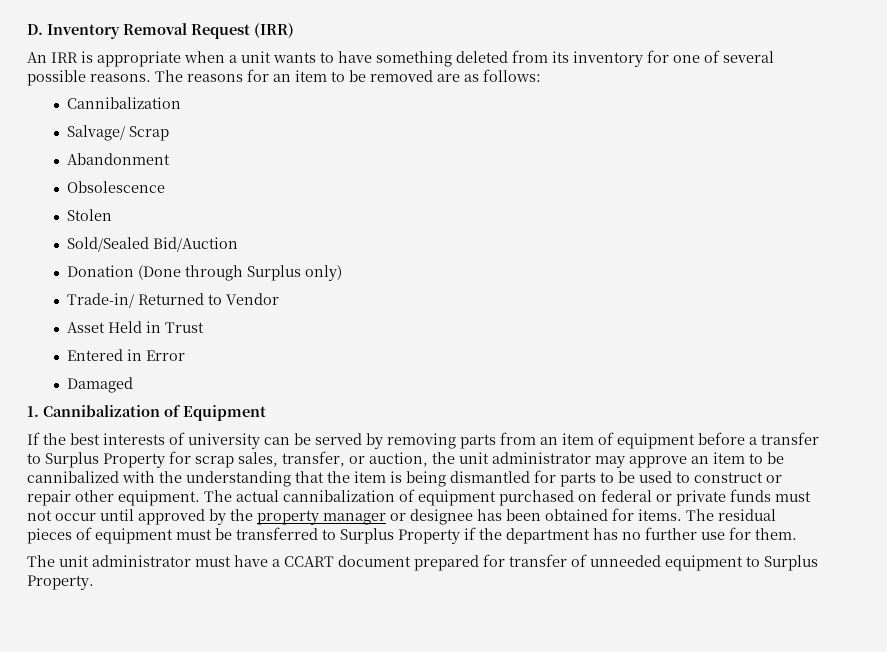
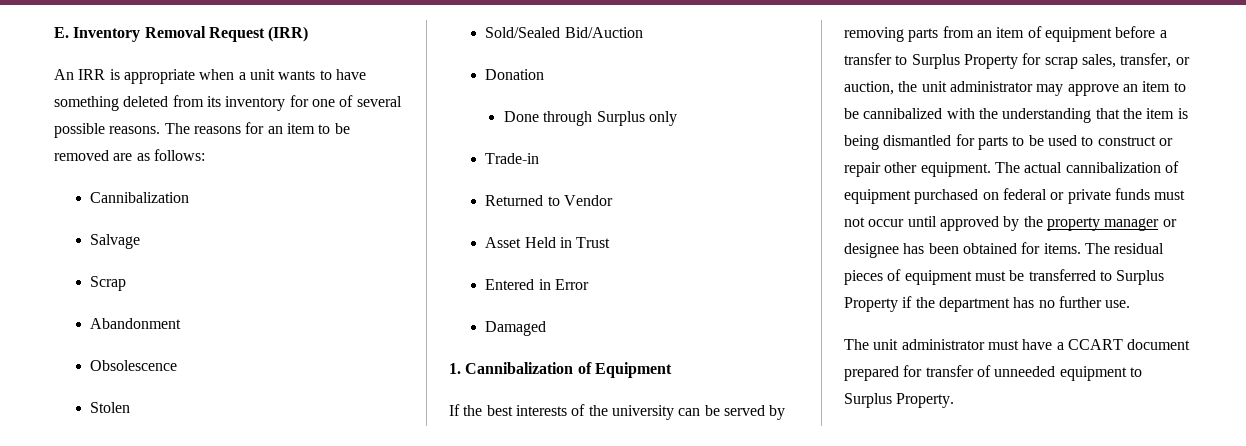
- D. Inventory Removal Request (IRR)
+ E. Inventory Removal Request (IRR)
- Salvage/ Scrap
+ Salvage
+ Scrap
- Donation (Done through Surplus only)
- Trade-in/ Returned to Vendor
+ Donation
+ Done through Surplus only
+ Trade-in
+ Returned to Vendor
- If the best interests of university can be served by removing parts from an item of equipment before a transfer to Surplus Property for scrap sales, transfer, or auction, the unit administrator may approve an item to be cannibalized with the understanding that the item is being dismantled for parts to be used to construct or repair other equipment.
+ If the best interests of the university can be served by removing parts from an item of equipment before a transfer to Surplus Property for scrap sales, transfer, or auction, the unit administrator may approve an item to be cannibalized with the understanding that the item is being dismantled for parts to be used to construct or repair other equipment.
- The residual pieces of equipment must be transferred to Surplus Property if the department has no further use for them.
+ The residual pieces of equipment must be transferred to Surplus Property if the department has no further use.

